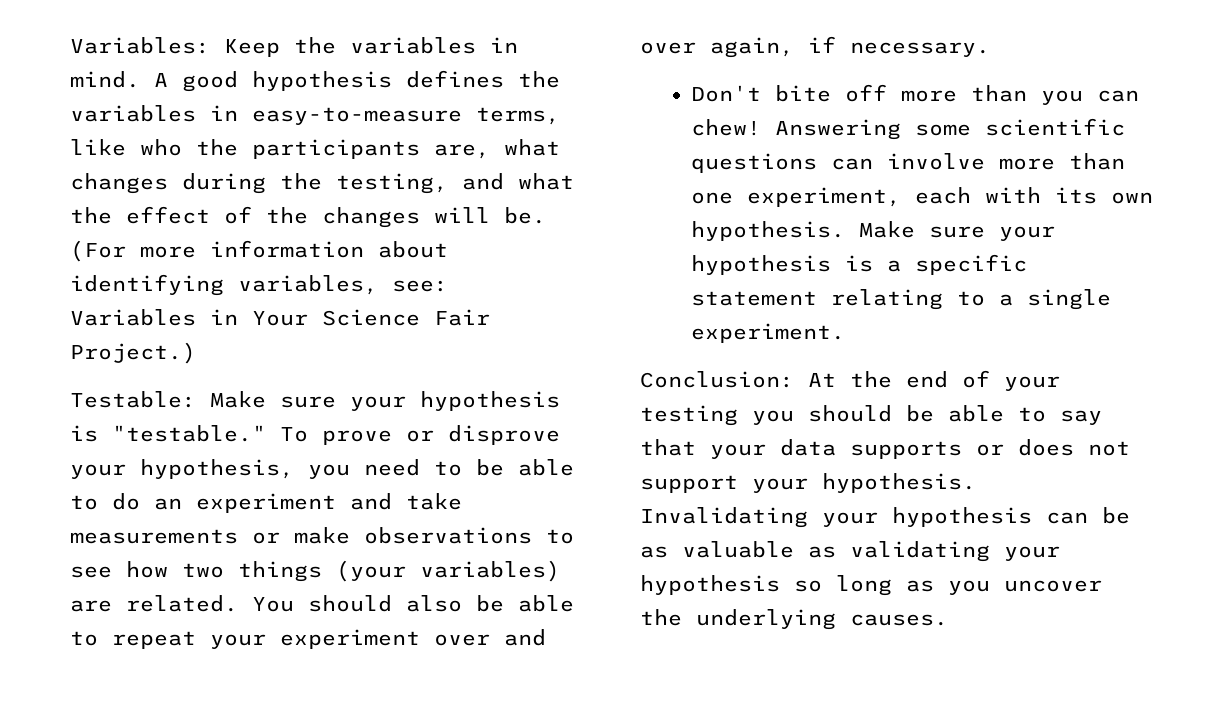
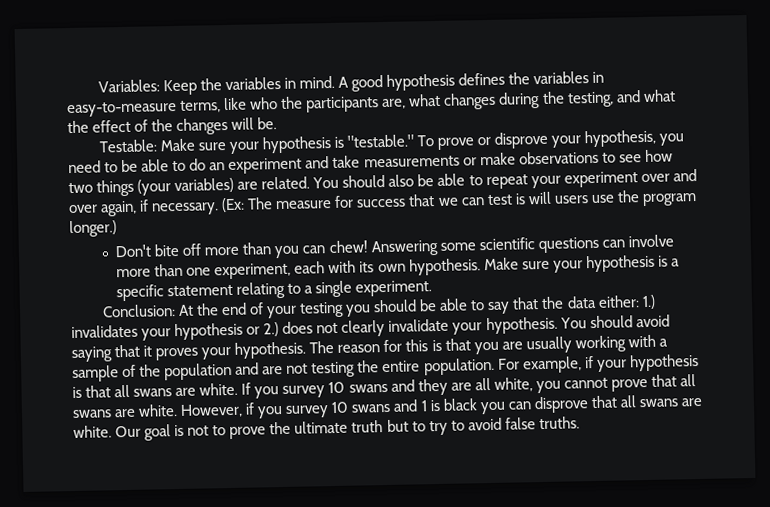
- (For more information about identifying variables, see: Variables in Your Science Fair Project.)
+ (Ex: The measure for success that we can test is will users use the program longer.)
- Conclusion: At the end of your testing you should be able to say that your data supports or does not support your hypothesis. Invalidating your hypothesis can be as valuable as validating your hypothesis so long as you uncover the underlying causes.
+ Conclusion: At the end of your testing you should be able to say that the data either: 1.) invalidates your hypothesis or 2.) does not clearly invalidate your hypothesis. You should avoid saying that it proves your hypothesis. The reason for this is that you are usually working with a sample of the population and are not testing the entire population. For example, if your hypothesis is that all swans are white. If you survey 10 swans and they are all white, you cannot prove that all swans are white. However, if you survey 10 swans and 1 is black you can disprove that all swans are white. Our goal is not to prove the ultimate truth but to try to avoid false truths.

